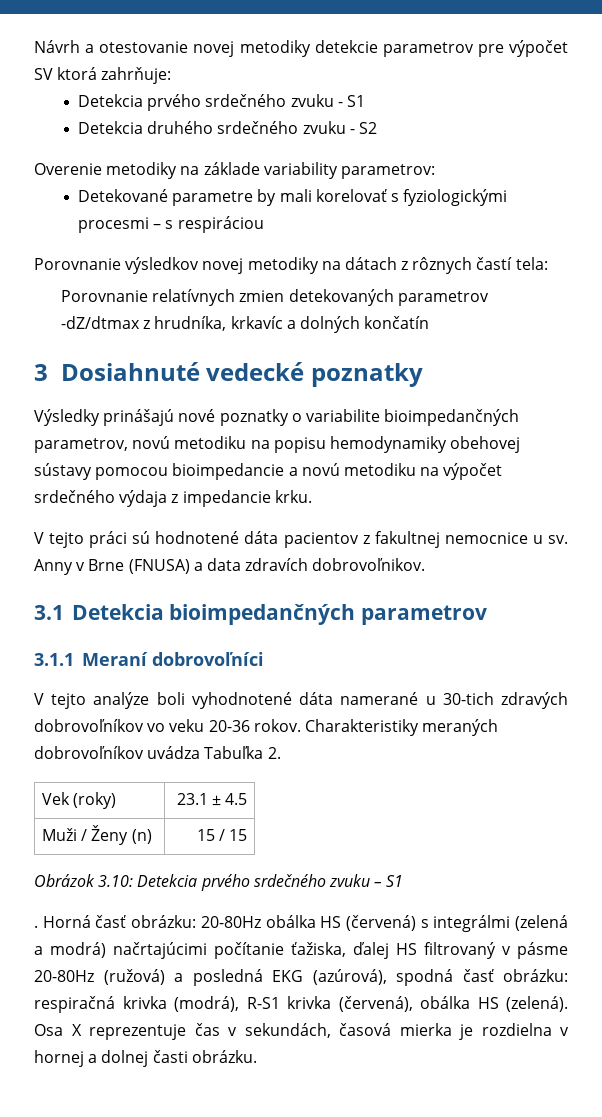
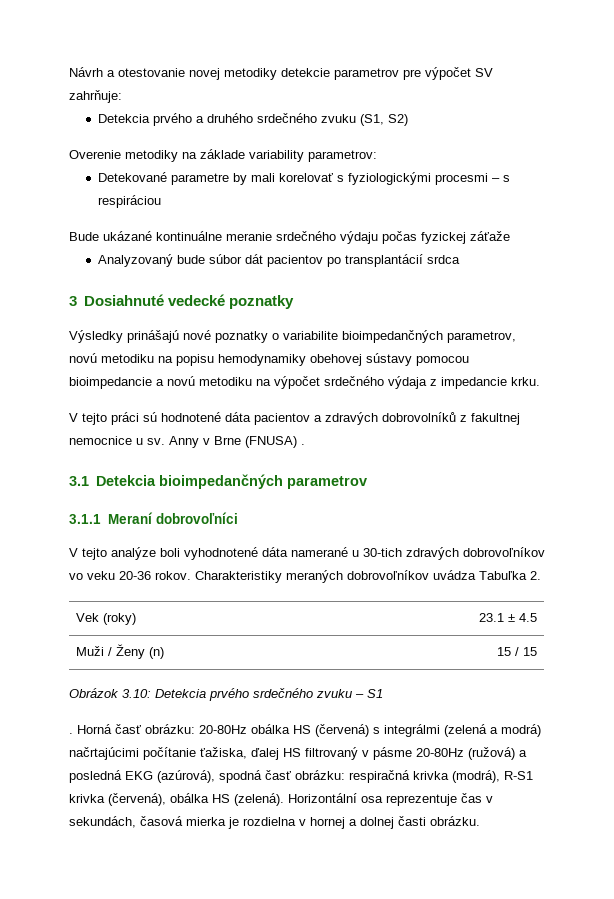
- Návrh a otestovanie novej metodiky detekcie parametrov pre výpočet SV ktorá zahrňuje:
- Detekcia prvého srdečného zvuku - S1
- Detekcia druhého srdečného zvuku - S2
+ Návrh a otestovanie novej metodiky detekcie parametrov pre výpočet SV zahrňuje:
+ Detekcia prvého a druhého srdečného zvuku (S1, S2)
- Porovnanie výsledkov novej metodiky na dátach z rôznych častí tela:
- Porovnanie relatívnych zmien detekovaných parametrov -dZ/dtmax z hrudníka, krkavíc a dolných končatín
+ Bude ukázané kontinuálne meranie srdečného výdaju počas fyzickej záťaže
+ Analyzovaný bude súbor dát pacientov po transplantácií srdca
- V tejto práci sú hodnotené dáta pacientov z fakultnej nemocnice u sv.
+ V tejto práci sú hodnotené dáta pacientov a zdravých dobrovolníků z fakultnej nemocnice u sv.
- Anny v Brne (FNUSA) a data zdravích dobrovoľnikov.
+ Anny v Brne (FNUSA) .
- Osa X reprezentuje čas v sekundách, časová mierka je rozdielna v hornej a dolnej časti obrázku.
+ Horizontální osa reprezentuje čas v sekundách, časová mierka je rozdielna v hornej a dolnej časti obrázku.

